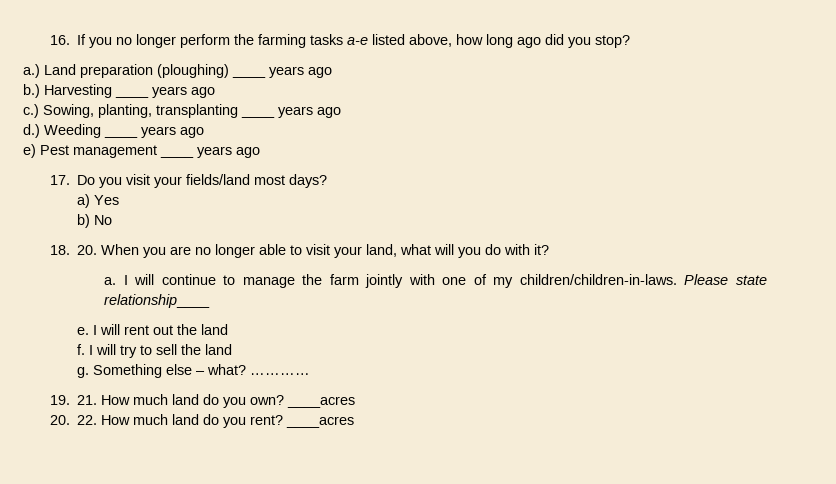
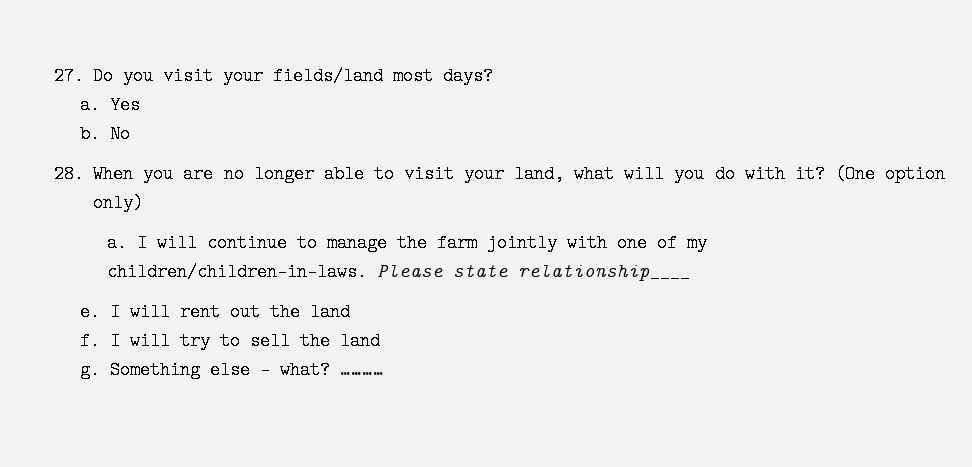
- 16. If you no longer perform the farming tasks a-e listed above, how long ago did you stop?
- a.) Land preparation (ploughing) ____ years ago
- b.) Harvesting ____ years ago
- c.) Sowing, planting, transplanting ____ years ago
- d.) Weeding ____ years ago
- e) Pest management ____ years ago
- 17. Do you visit your fields/land most days?
+ 27. Do you visit your fields/land most days?
- a) Yes
+ a. Yes
- b) No
+ b. No
- 18. 20. When you are no longer able to visit your land, what will you do with it?
+ 28. When you are no longer able to visit your land, what will you do with it? (One option only)
- 19. 21. How much land do you own? ____acres
- 20. 22. How much land do you rent? ____acres

